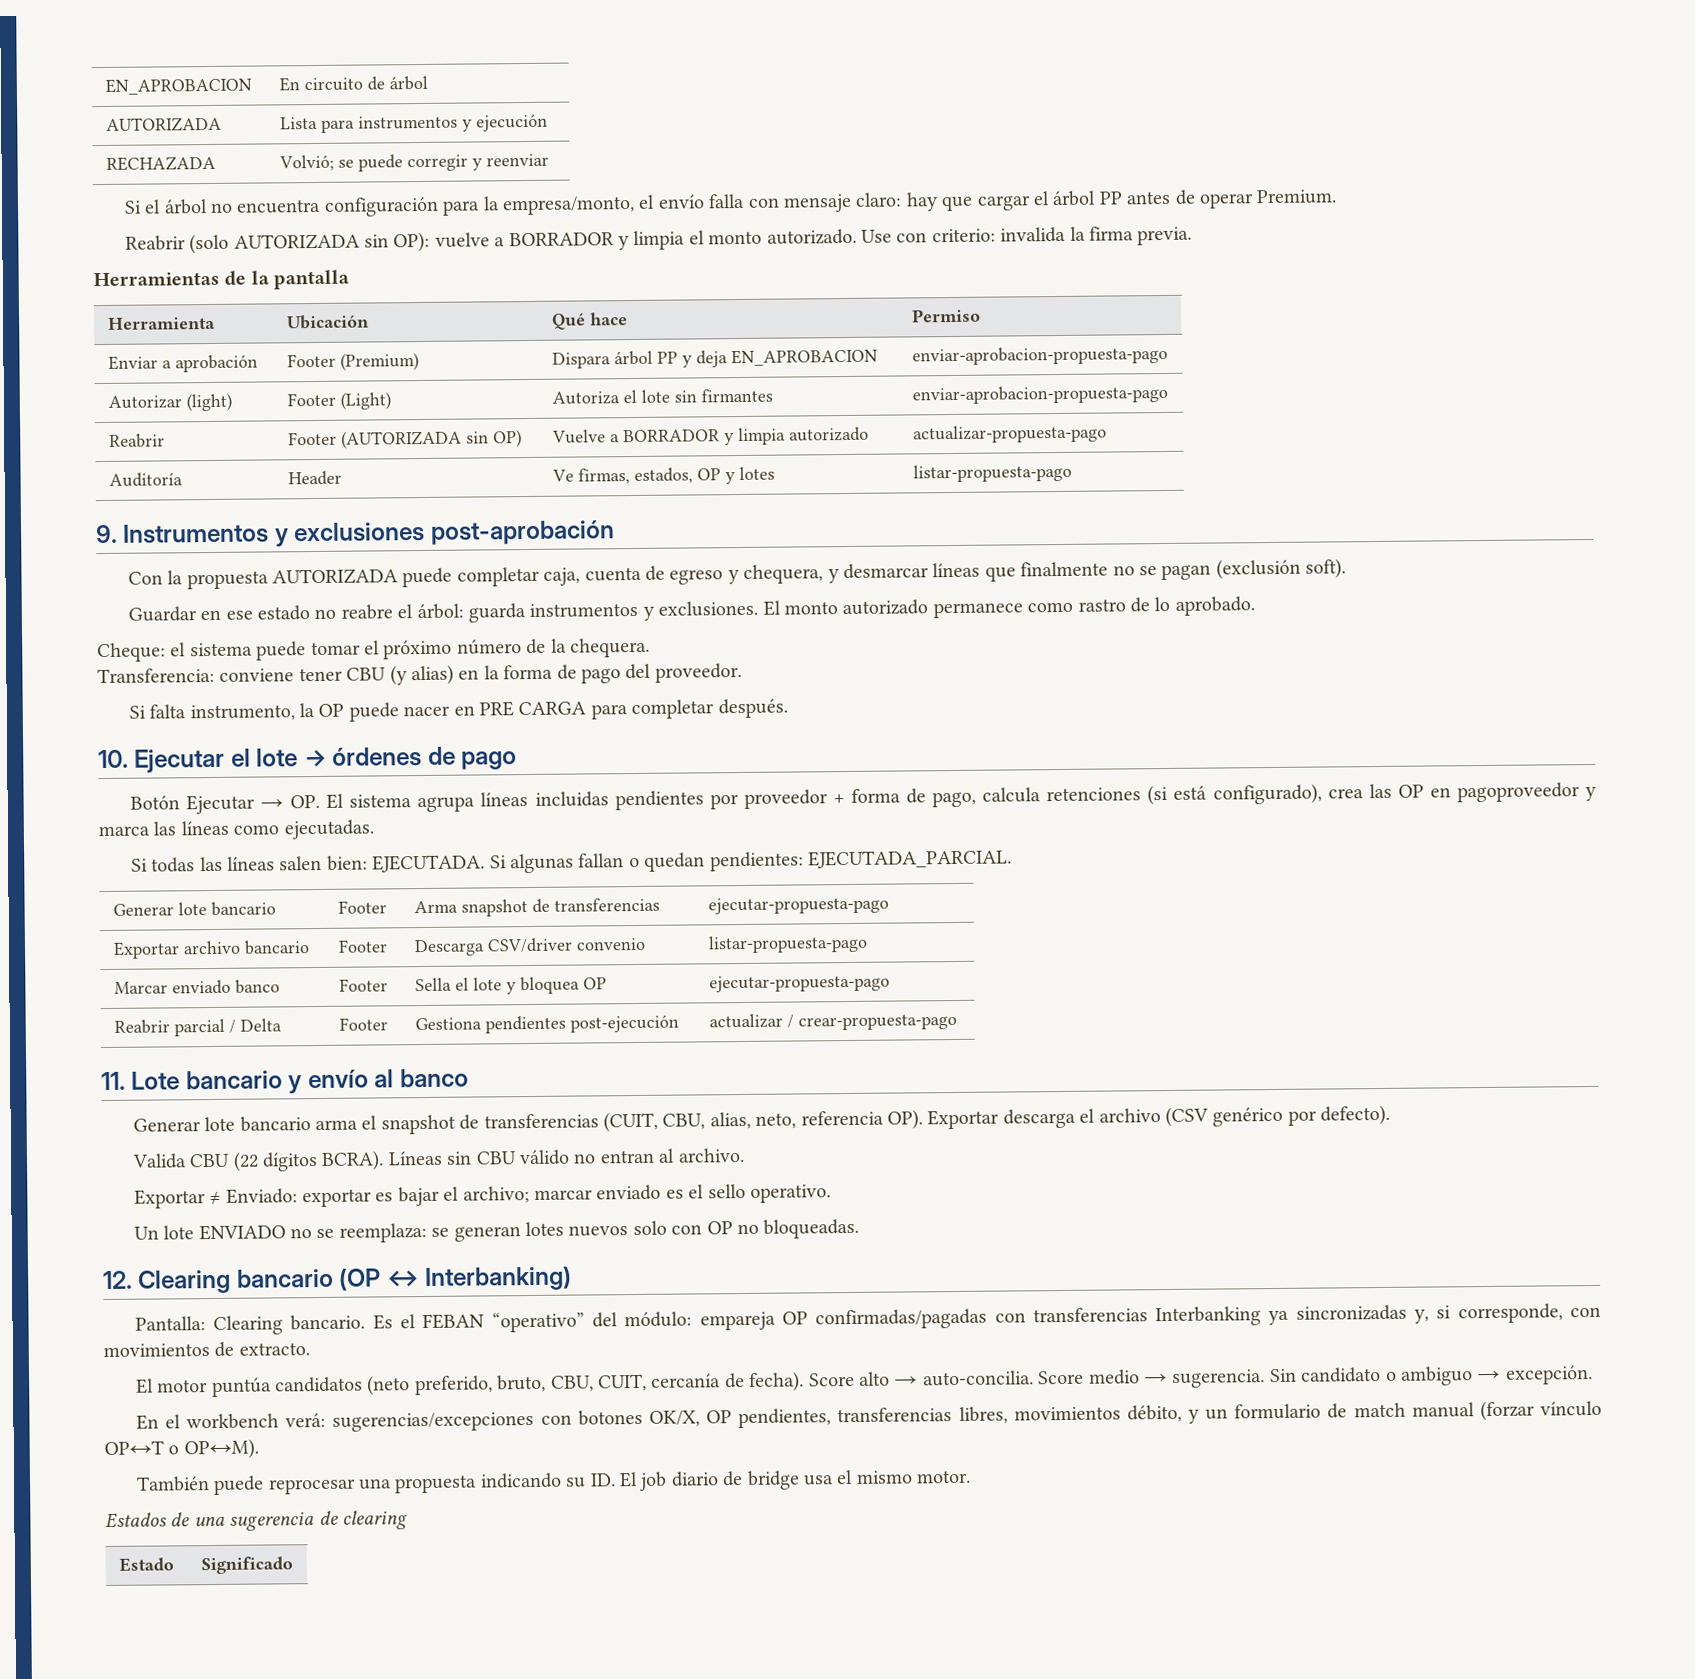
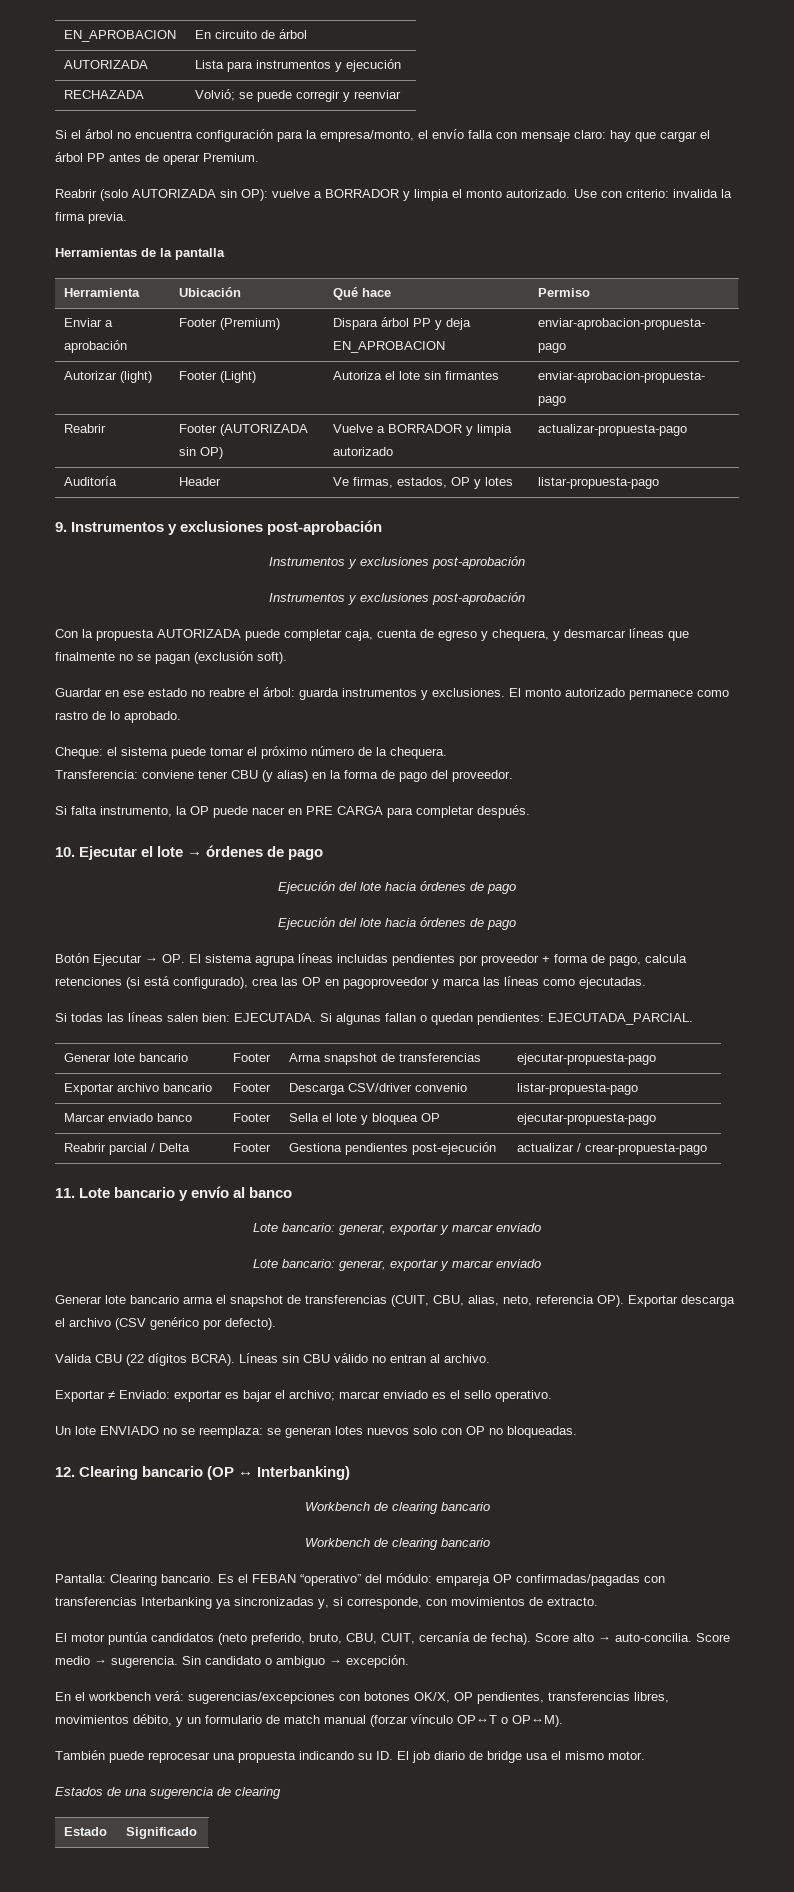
  9. Instrumentos y exclusiones post-aprobación
+ Instrumentos y exclusiones post-aprobación
+ Instrumentos y exclusiones post-aprobación
  10. Ejecutar el lote → órdenes de pago
+ Ejecución del lote hacia órdenes de pago
+ Ejecución del lote hacia órdenes de pago
  11. Lote bancario y envío al banco
+ Lote bancario: generar, exportar y marcar enviado
+ Lote bancario: generar, exportar y marcar enviado
  12. Clearing bancario (OP ↔ Interbanking)
+ Workbench de clearing bancario
+ Workbench de clearing bancario

